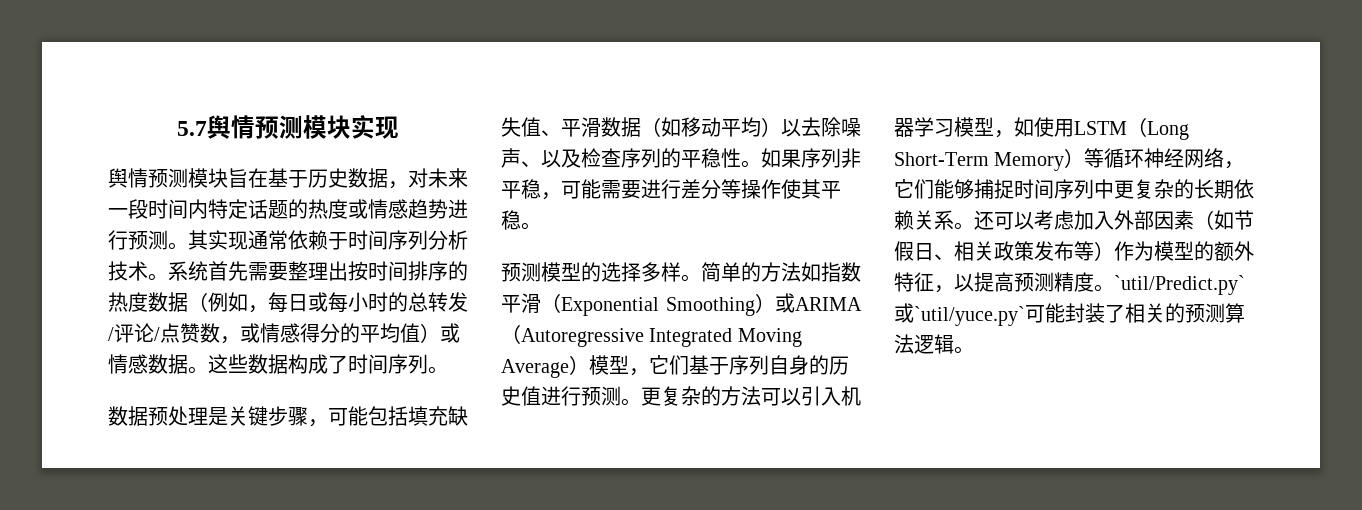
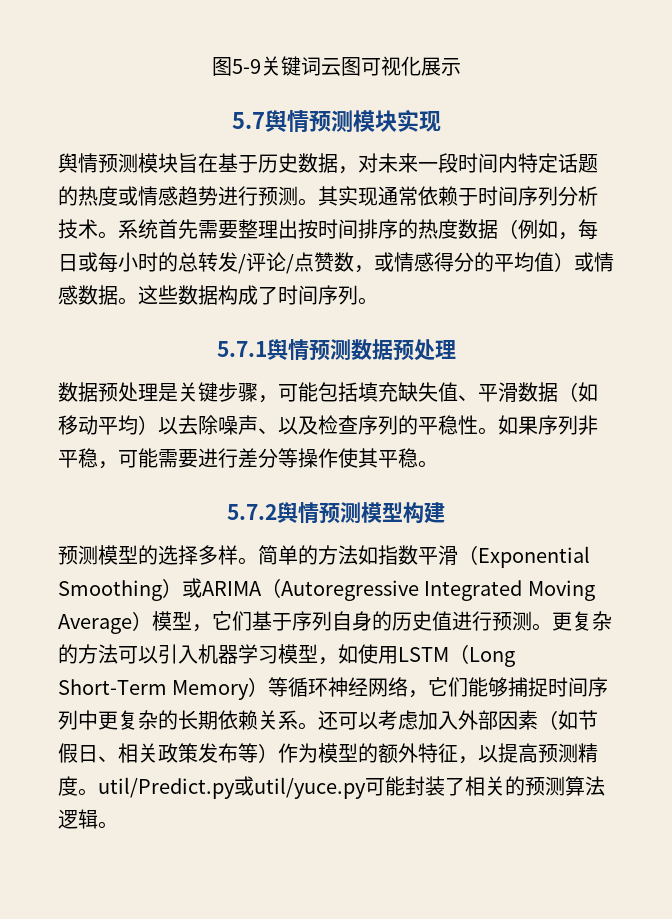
+ 图5-9关键词云图可视化展示
+ 5.7.1舆情预测数据预处理
+ 5.7.2舆情预测模型构建
- 还可以考虑加入外部因素（如节假日、相关政策发布等）作为模型的额外特征，以提高预测精度。`util/Predict.py`或`util/yuce.py`可能封装了相关的预测算法逻辑。
+ 还可以考虑加入外部因素（如节假日、相关政策发布等）作为模型的额外特征，以提高预测精度。util/Predict.py或util/yuce.py可能封装了相关的预测算法逻辑。

